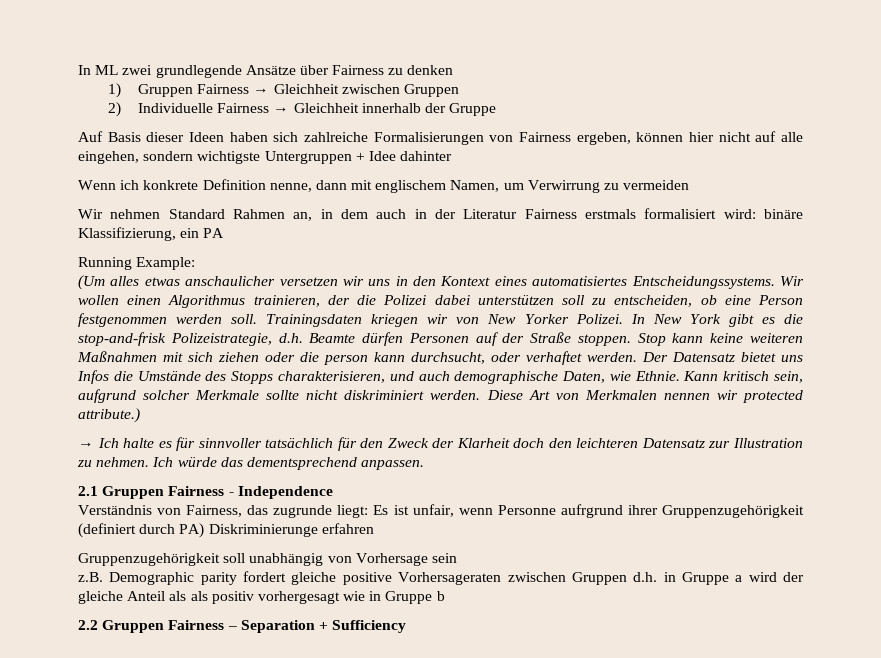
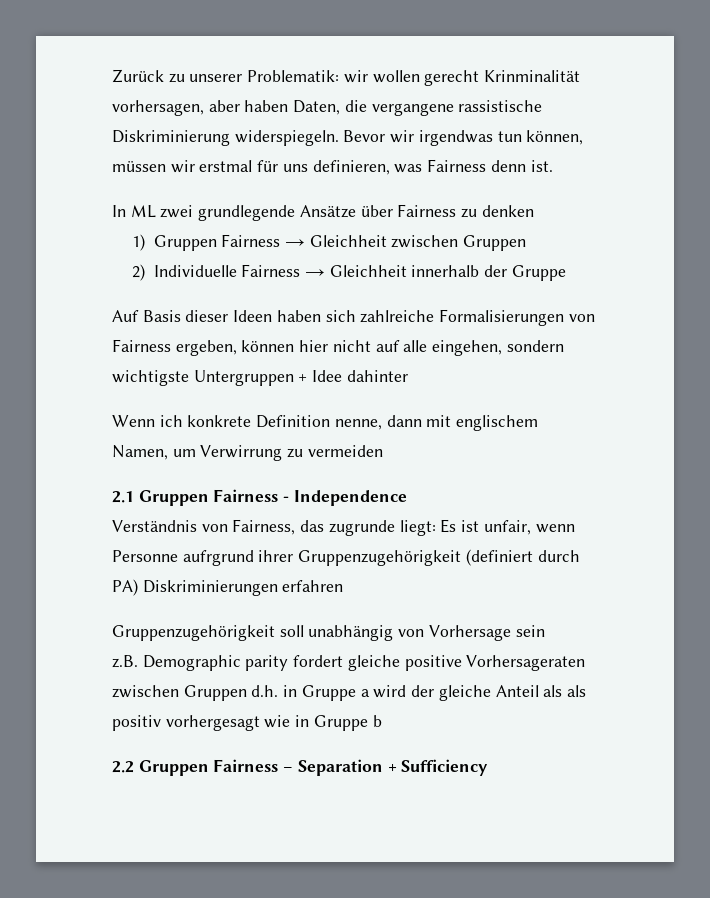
+ Zurück zu unserer Problematik: wir wollen gerecht Krinminalität vorhersagen, aber haben Daten, die vergangene rassistische Diskriminierung widerspiegeln. Bevor wir irgendwas tun können, müssen wir erstmal für uns definieren, was Fairness denn ist.
- Wir nehmen Standard Rahmen an, in dem auch in der Literatur Fairness erstmals formalisiert wird: binäre Klassifizierung, ein PA
- Running Example:
- (Um alles etwas anschaulicher versetzen wir uns in den Kontext eines automatisiertes Entscheidungssystems. Wir wollen einen Algorithmus trainieren, der die Polizei dabei unterstützen soll zu entscheiden, ob eine Person festgenommen werden soll. Trainingsdaten kriegen wir von New Yorker Polizei. In New York gibt es die stop-and-frisk Polizeistrategie, d.h. Beamte dürfen Personen auf der Straße stoppen. Stop kann keine weiteren Maßnahmen mit sich ziehen oder die person kann durchsucht, oder verhaftet werden. Der Datensatz bietet uns Infos die Umstände des Stopps charakterisieren, und auch demographische Daten, wie Ethnie. Kann kritisch sein, aufgrund solcher Merkmale sollte nicht diskriminiert werden. Diese Art von Merkmalen nennen wir protected attribute.)
- → Ich halte es für sinnvoller tatsächlich für den Zweck der Klarheit doch den leichteren Datensatz zur Illustration zu nehmen. Ich würde das dementsprechend anpassen.
- Verständnis von Fairness, das zugrunde liegt: Es ist unfair, wenn Personne aufrgrund ihrer Gruppenzugehörigkeit (definiert durch PA) Diskriminierunge erfahren
+ Verständnis von Fairness, das zugrunde liegt: Es ist unfair, wenn Personne aufrgrund ihrer Gruppenzugehörigkeit (definiert durch PA) Diskriminierungen erfahren

